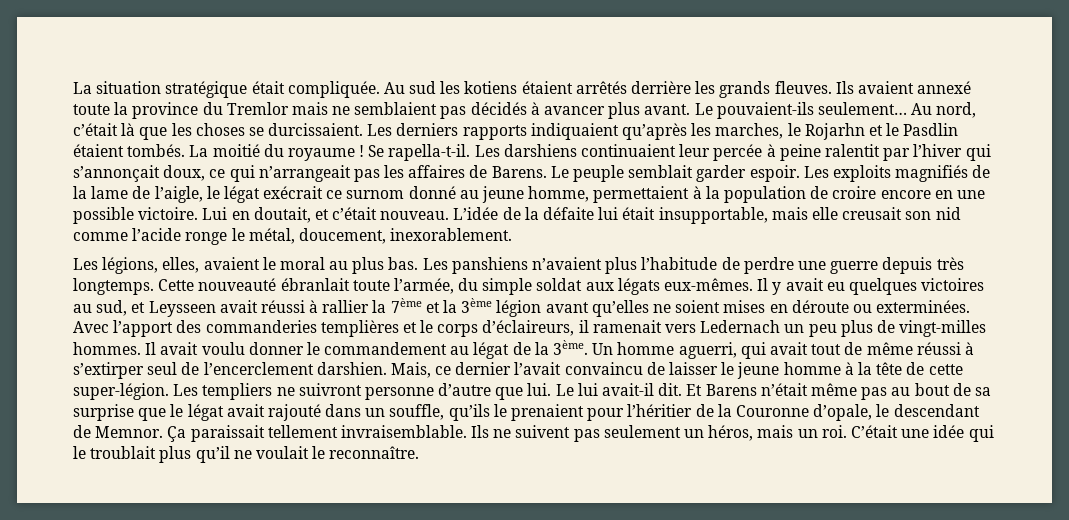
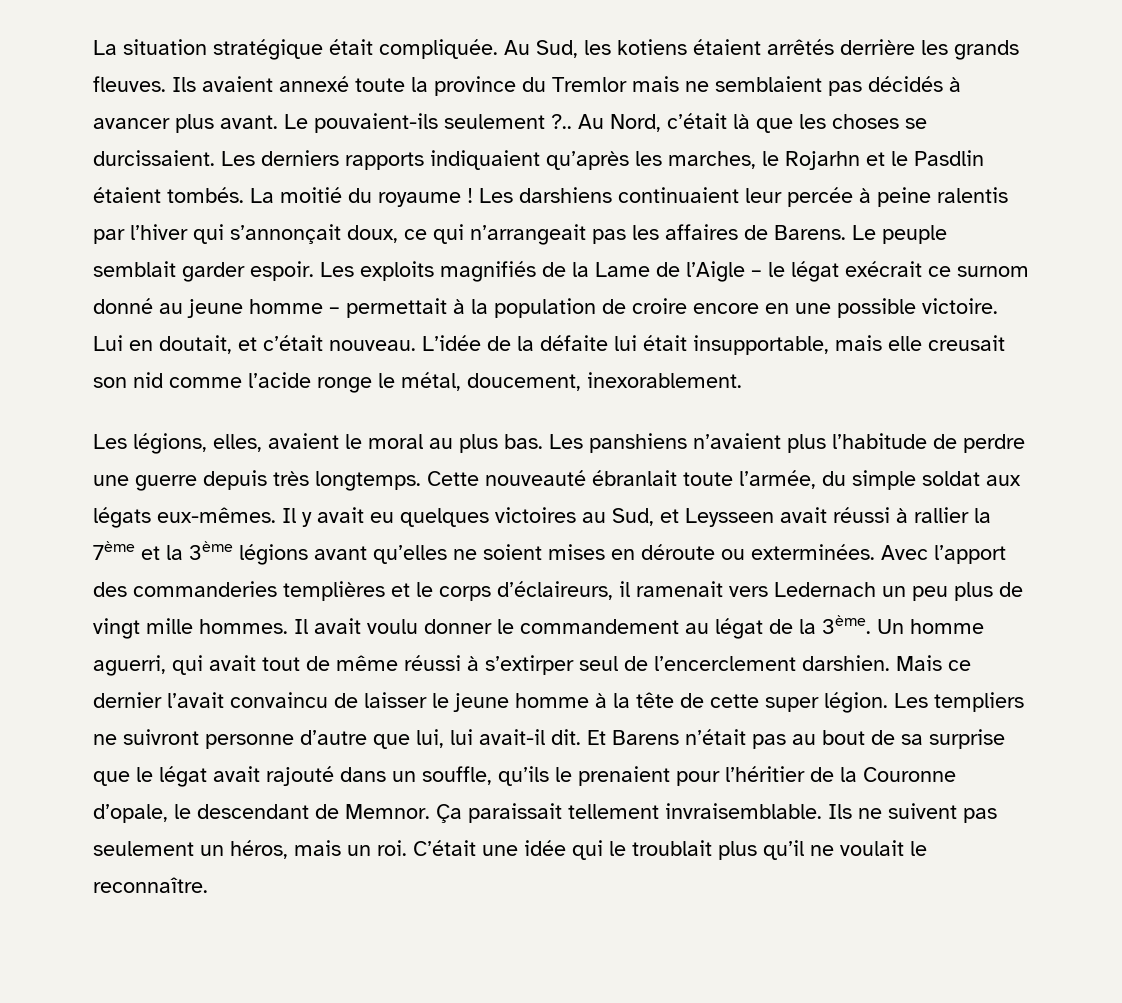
- Au sud les kotiens étaient arrêtés derrière les grands fleuves.
+ Au Sud, les kotiens étaient arrêtés derrière les grands fleuves.
- Le pouvaient-ils seulement… Au nord, c’était là que les choses se durcissaient.
+ Le pouvaient-ils seulement ?.. Au Nord, c’était là que les choses se durcissaient.
- Se rapella-t-il.
- Les darshiens continuaient leur percée à peine ralentit par l’hiver qui s’annonçait doux, ce qui n’arrangeait pas les affaires de Barens.
+ Les darshiens continuaient leur percée à peine ralentis par l’hiver qui s’annonçait doux, ce qui n’arrangeait pas les affaires de Barens.
- Les exploits magnifiés de la lame de l’aigle, le légat exécrait ce surnom donné au jeune homme, permettaient à la population de croire encore en une possible victoire.
+ Les exploits magnifiés de la Lame de l’Aigle – le légat exécrait ce surnom donné au jeune homme – permettait à la population de croire encore en une possible victoire.
- Il y avait eu quelques victoires au sud, et Leysseen avait réussi à rallier la 7ème et la 3ème légion avant qu’elles ne soient mises en déroute ou exterminées.
+ Il y avait eu quelques victoires au Sud, et Leysseen avait réussi à rallier la 7ème et la 3ème légions avant qu’elles ne soient mises en déroute ou exterminées.
- Avec l’apport des commanderies templières et le corps d’éclaireurs, il ramenait vers Ledernach un peu plus de vingt-milles hommes.
+ Avec l’apport des commanderies templières et le corps d’éclaireurs, il ramenait vers Ledernach un peu plus de vingt mille hommes.
- Mais, ce dernier l’avait convaincu de laisser le jeune homme à la tête de cette super-légion.
+ Mais ce dernier l’avait convaincu de laisser le jeune homme à la tête de cette super légion.
- Les templiers ne suivront personne d’autre que lui. Le lui avait-il dit.
+ Les templiers ne suivront personne d’autre que lui, lui avait-il dit.
- Et Barens n’était même pas au bout de sa surprise que le légat avait rajouté dans un souffle, qu’ils le prenaient pour l’héritier de la Couronne d’opale, le descendant de Memnor.
+ Et Barens n’était pas au bout de sa surprise que le légat avait rajouté dans un souffle, qu’ils le prenaient pour l’héritier de la Couronne d’opale, le descendant de Memnor.

